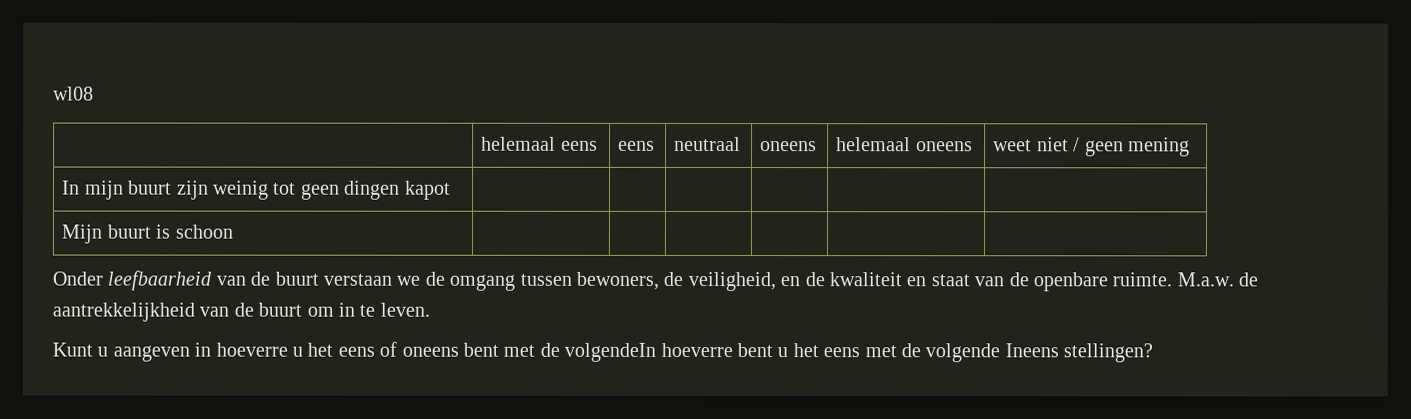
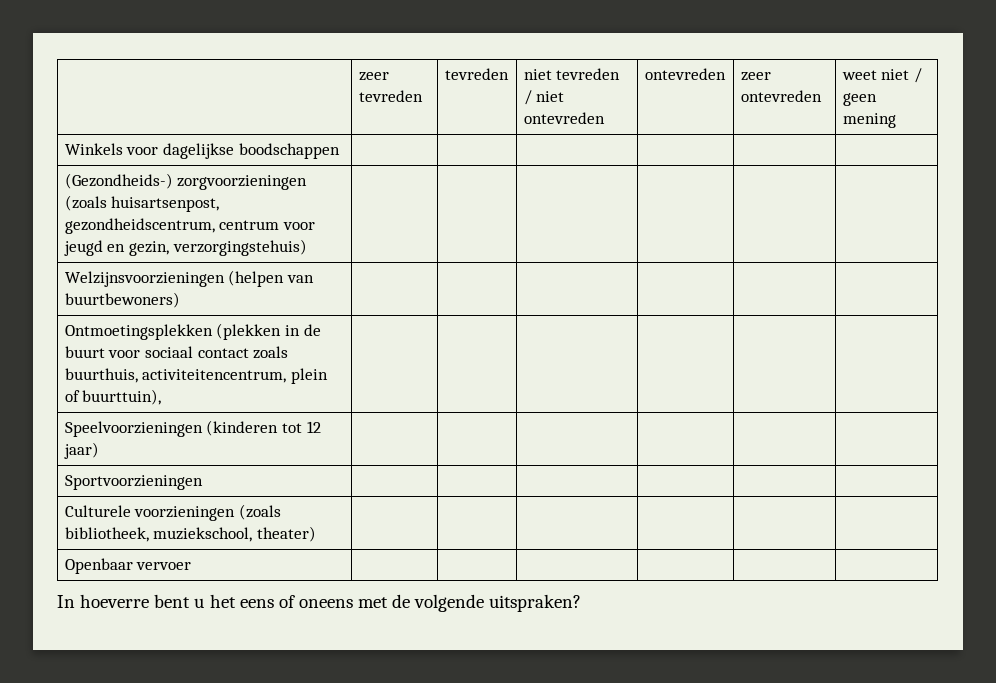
- wl08
- | helemaal eens | eens | neutraal | oneens | helemaal oneens | weet niet / geen mening
+ | zeer tevreden | tevreden | niet tevreden / niet ontevreden | ontevreden | zeer ontevreden | weet niet / geen mening
- In mijn buurt zijn weinig tot geen dingen kapot | | | | | |
- Mijn buurt is schoon | | | | | |
- Onder leefbaarheid van de buurt verstaan we de omgang tussen bewoners, de veiligheid, en de kwaliteit en staat van de openbare ruimte. M.a.w. de aantrekkelijkheid van de buurt om in te leven.
- Kunt u aangeven in hoeverre u het eens of oneens bent met de volgendeIn hoeverre bent u het eens met de volgende Ineens stellingen?
+ Winkels voor dagelijkse boodschappen | | | | | |
+ (Gezondheids-) zorgvoorzieningen (zoals huisartsenpost, gezondheidscentrum, centrum voor jeugd en gezin, verzorgingstehuis) | | | | | |
+ Welzijnsvoorzieningen (helpen van buurtbewoners) | | | | | |
+ Ontmoetingsplekken (plekken in de buurt voor sociaal contact zoals buurthuis, activiteitencentrum, plein of buurttuin), | | | | | |
+ Speelvoorzieningen (kinderen tot 12 jaar) | | | | | |
+ Sportvoorzieningen | | | | | |
+ Culturele voorzieningen (zoals bibliotheek, muziekschool, theater) | | | | | |
+ Openbaar vervoer | | | | | |
+ In hoeverre bent u het eens of oneens met de volgende uitspraken?

